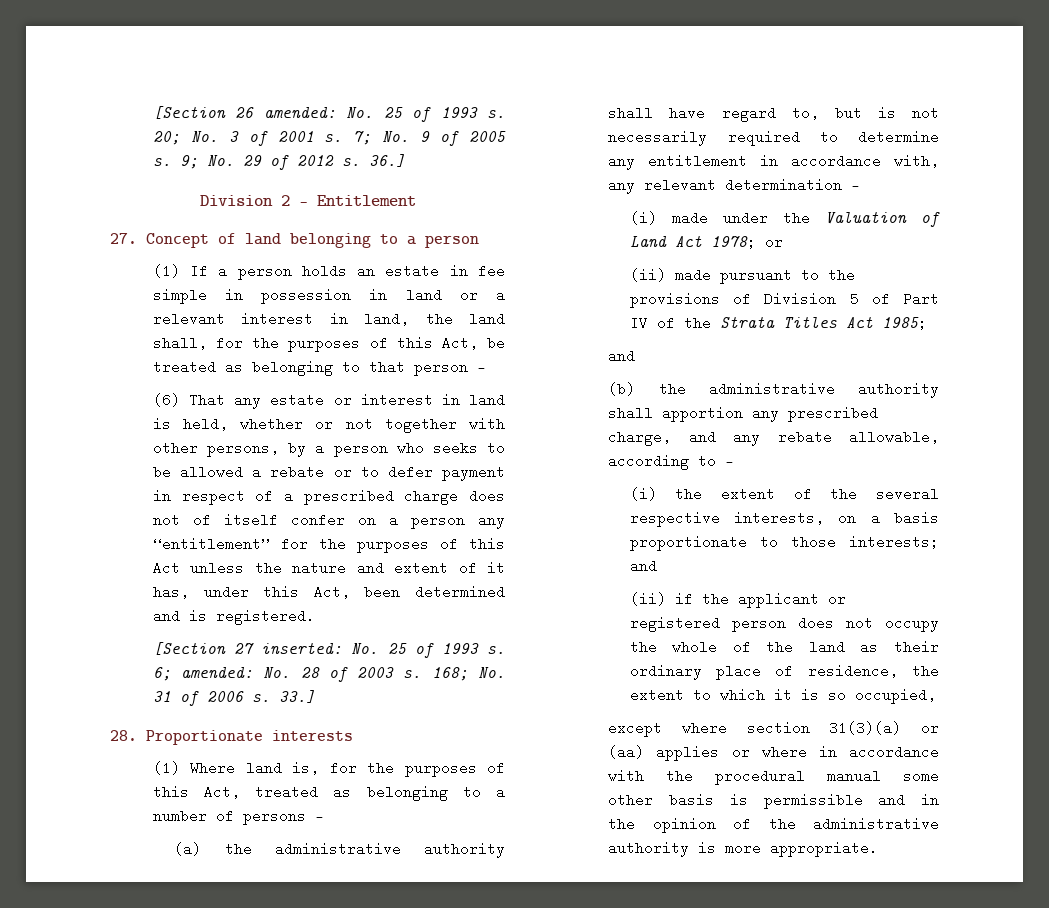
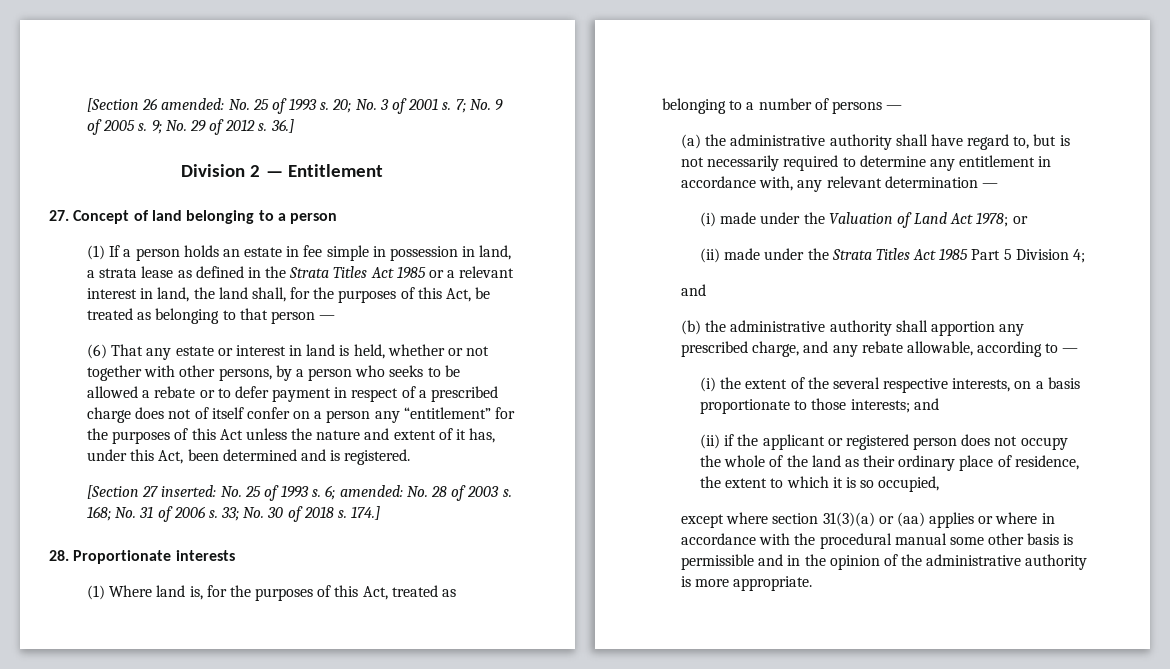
- (1) If a person holds an estate in fee simple in possession in land or a relevant interest in land, the land shall, for the purposes of this Act, be treated as belonging to that person —
+ (1) If a person holds an estate in fee simple in possession in land, a strata lease as defined in the Strata Titles Act 1985 or a relevant interest in land, the land shall, for the purposes of this Act, be treated as belonging to that person —
- 33.]
+ 33; No. 30 of 2018 s. 174.]
- (ii) made pursuant to the provisions of Division 5 of Part IV of the Strata Titles Act 1985;
+ (ii) made under the Strata Titles Act 1985 Part 5 Division 4;

